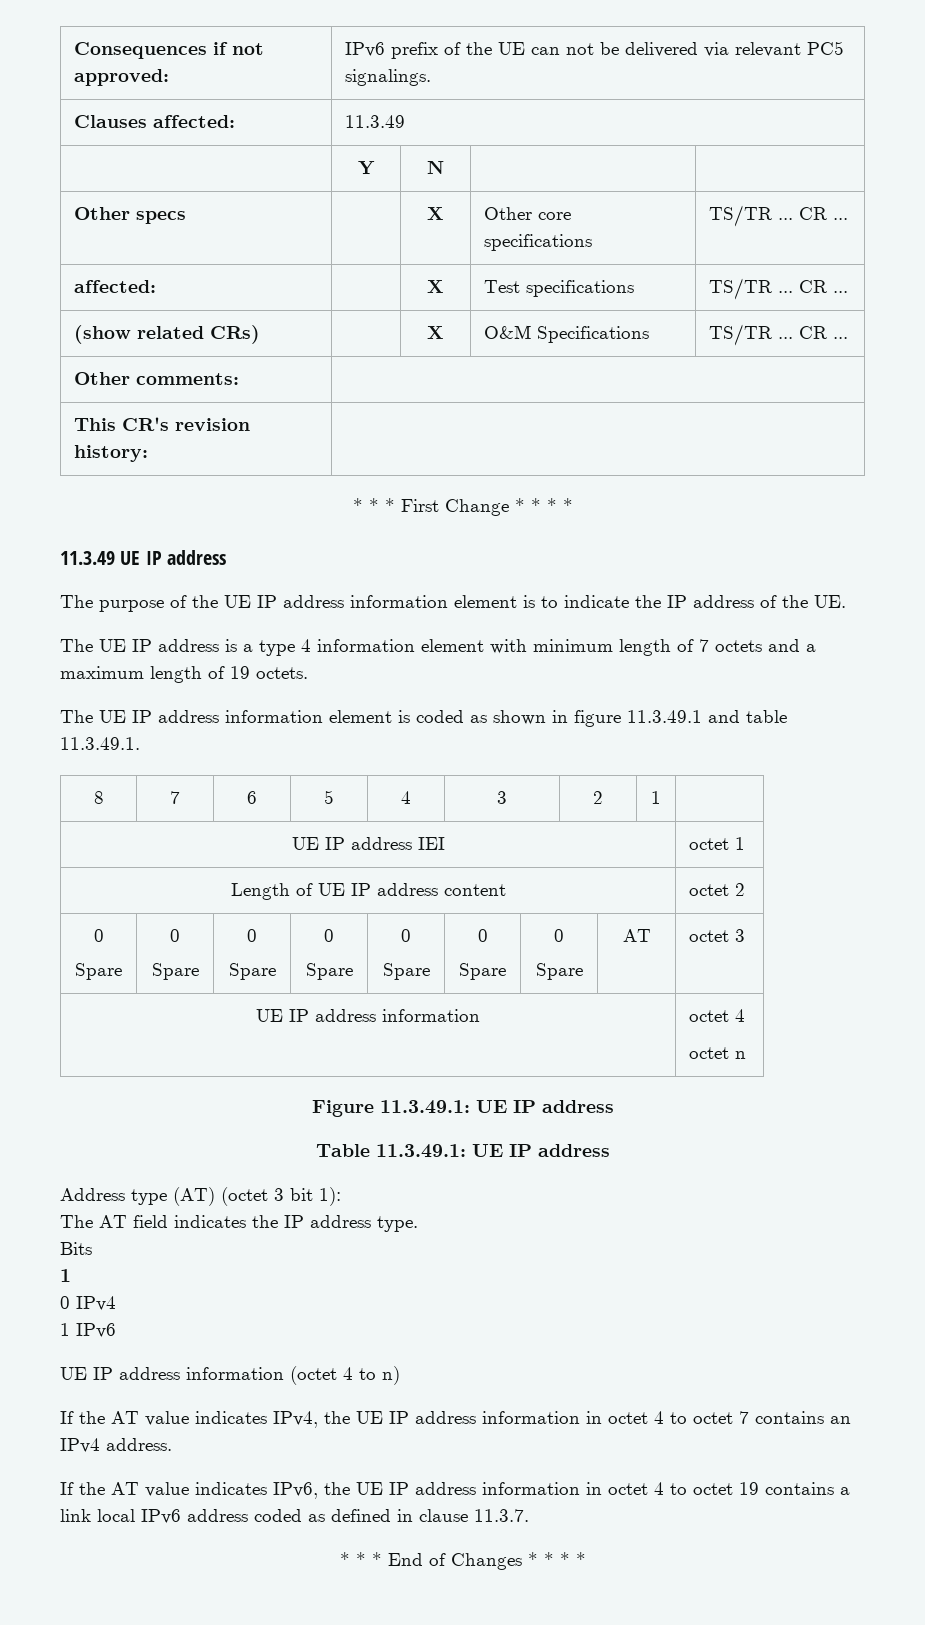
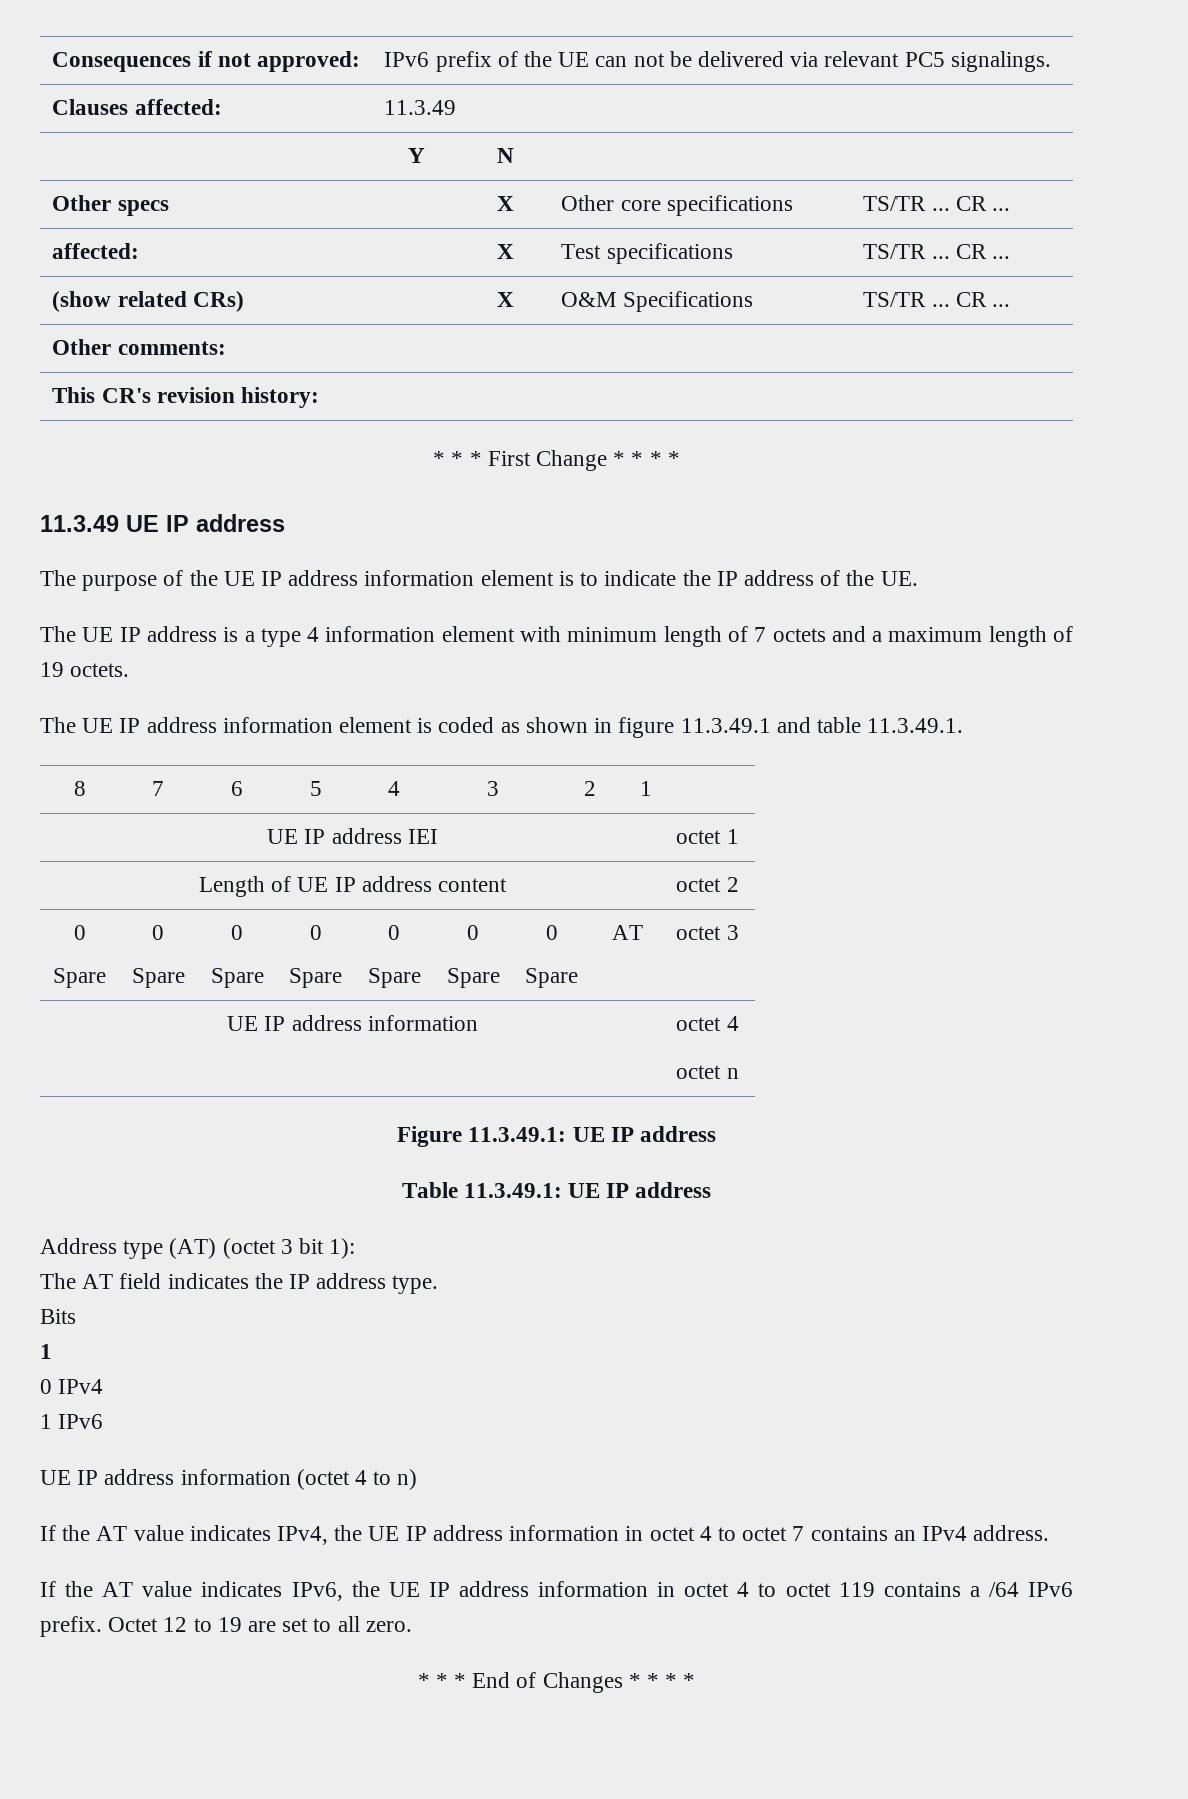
- If the AT value indicates IPv6, the UE IP address information in octet 4 to octet 19 contains a link local IPv6 address coded as defined in clause 11.3.7.
+ If the AT value indicates IPv6, the UE IP address information in octet 4 to octet 119 contains a /64 IPv6 prefix. Octet 12 to 19 are set to all zero.

